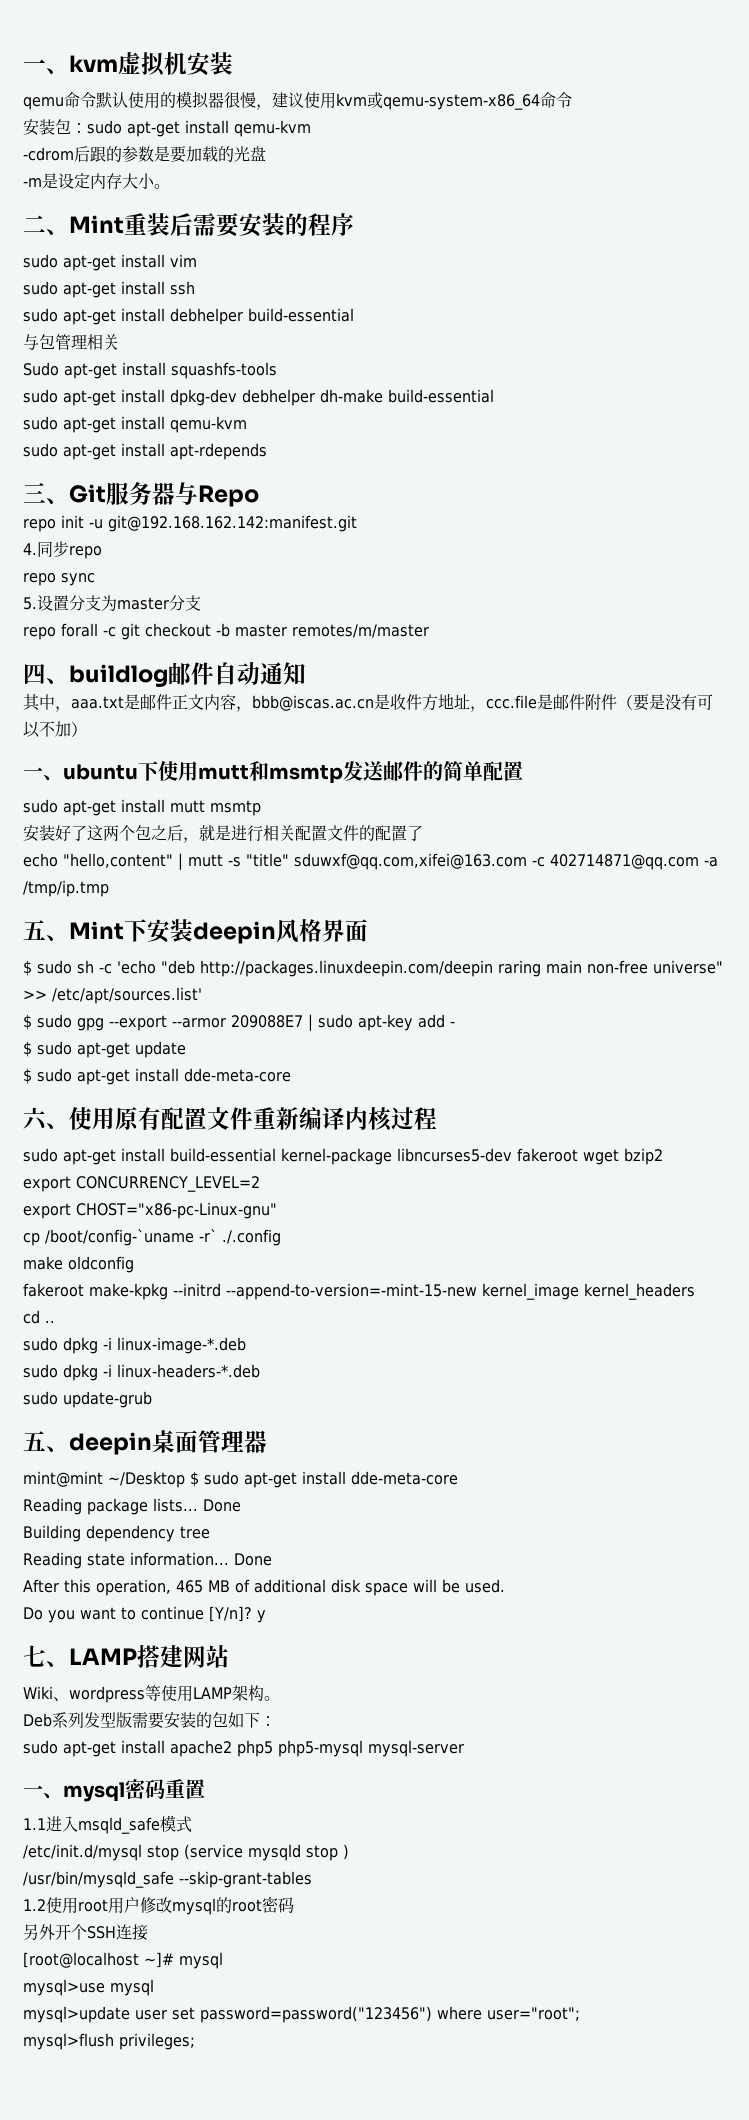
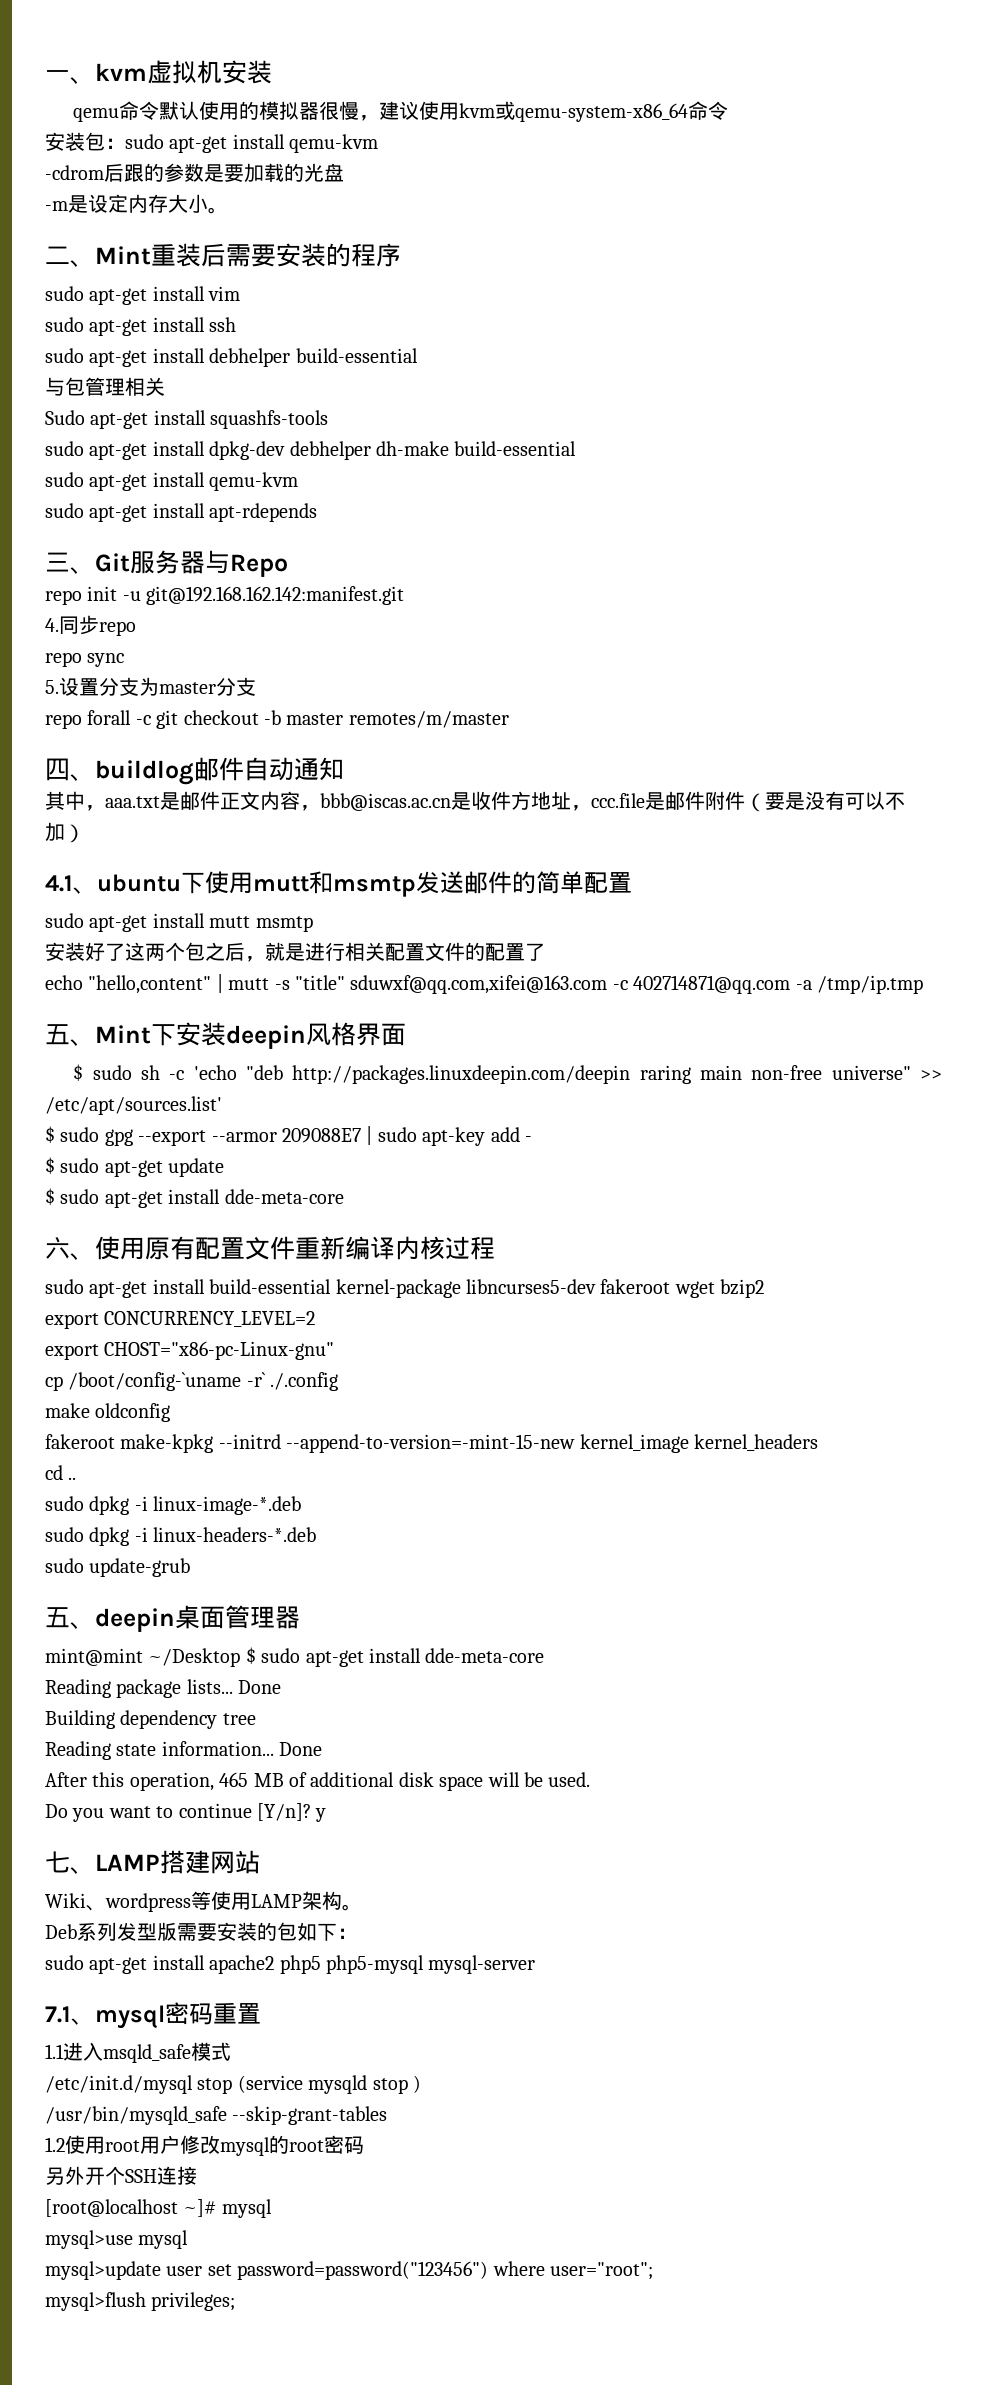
- 一、ubuntu下使用mutt和msmtp发送邮件的简单配置
+ 4.1、ubuntu下使用mutt和msmtp发送邮件的简单配置
- 一、mysql密码重置
+ 7.1、mysql密码重置

